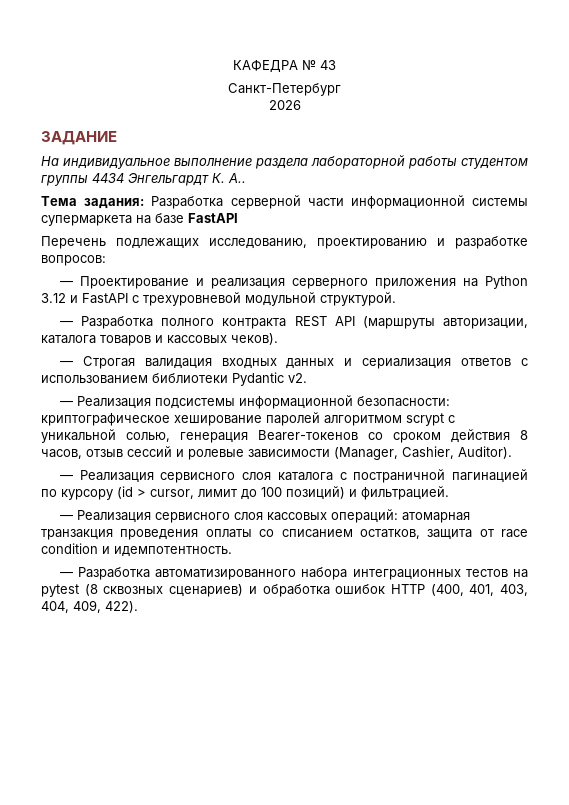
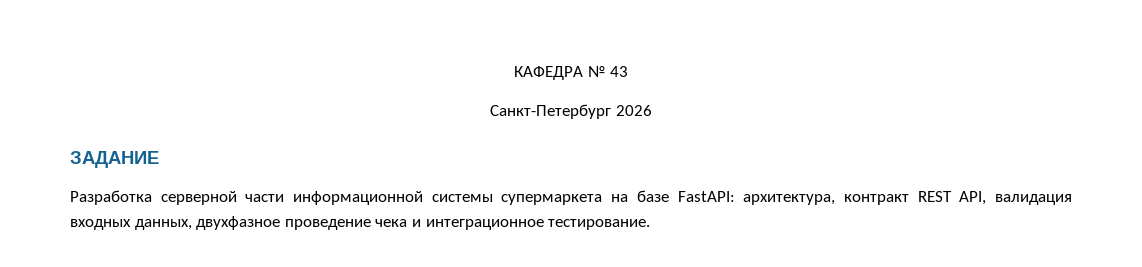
- Санкт-Петербург
- 2026
+ Санкт-Петербург 2026
- На индивидуальное выполнение раздела лабораторной работы студентом группы 4434 Энгельгардт К. А..
- Тема задания: Разработка серверной части информационной системы супермаркета на базе FastAPI
- Перечень подлежащих исследованию, проектированию и разработке вопросов:
- — Проектирование и реализация серверного приложения на Python 3.12 и FastAPI с трехуровневой модульной структурой.
- — Разработка полного контракта REST API (маршруты авторизации, каталога товаров и кассовых чеков).
- — Строгая валидация входных данных и сериализация ответов с использованием библиотеки Pydantic v2.
- — Реализация подсистемы информационной безопасности: криптографическое хеширование паролей алгоритмом scrypt с уникальной солью, генерация Bearer-токенов со сроком действия 8 часов, отзыв сессий и ролевые зависимости (Manager, Cashier, Auditor).
- — Реализация сервисного слоя каталога с постраничной пагинацией по курсору (id > cursor, лимит до 100 позиций) и фильтрацией.
- — Реализация сервисного слоя кассовых операций: атомарная транзакция проведения оплаты со списанием остатков, защита от race condition и идемпотентность.
- — Разработка автоматизированного набора интеграционных тестов на pytest (8 сквозных сценариев) и обработка ошибок HTTP (400, 401, 403, 404, 409, 422).
+ Разработка серверной части информационной системы супермаркета на базе FastAPI: архитектура, контракт REST API, валидация входных данных, двухфазное проведение чека и интеграционное тестирование.

